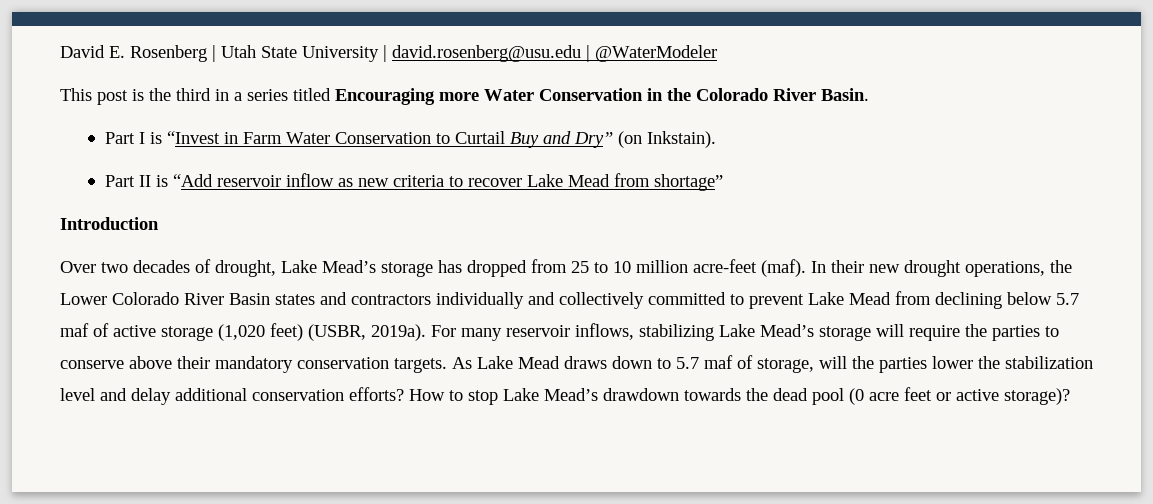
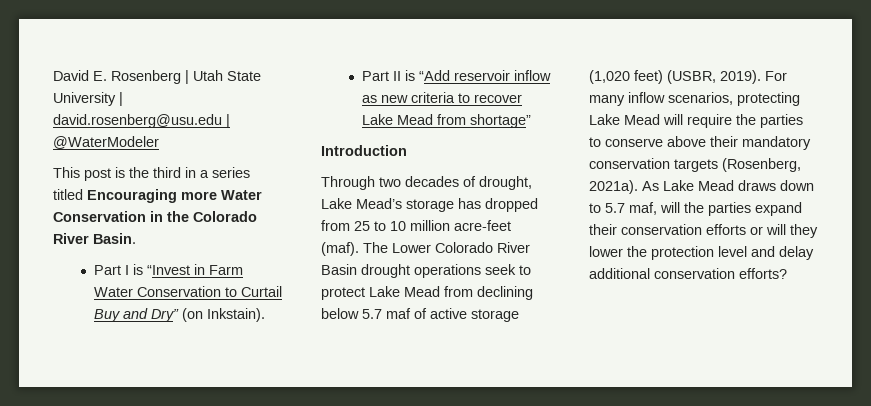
- Over two decades of drought, Lake Mead’s storage has dropped from 25 to 10 million acre-feet (maf).
+ Through two decades of drought, Lake Mead’s storage has dropped from 25 to 10 million acre-feet (maf).
- In their new drought operations, the Lower Colorado River Basin states and contractors individually and collectively committed to prevent Lake Mead from declining below 5.7 maf of active storage (1,020 feet) (USBR, 2019a).
+ The Lower Colorado River Basin drought operations seek to protect Lake Mead from declining below 5.7 maf of active storage (1,020 feet) (USBR, 2019).
- For many reservoir inflows, stabilizing Lake Mead’s storage will require the parties to conserve above their mandatory conservation targets.
+ For many inflow scenarios, protecting Lake Mead will require the parties to conserve above their mandatory conservation targets (Rosenberg, 2021a).
- As Lake Mead draws down to 5.7 maf of storage, will the parties lower the stabilization level and delay additional conservation efforts? How to stop Lake Mead’s drawdown towards the dead pool (0 acre feet or active storage)?
+ As Lake Mead draws down to 5.7 maf, will the parties expand their conservation efforts or will they lower the protection level and delay additional conservation efforts?

